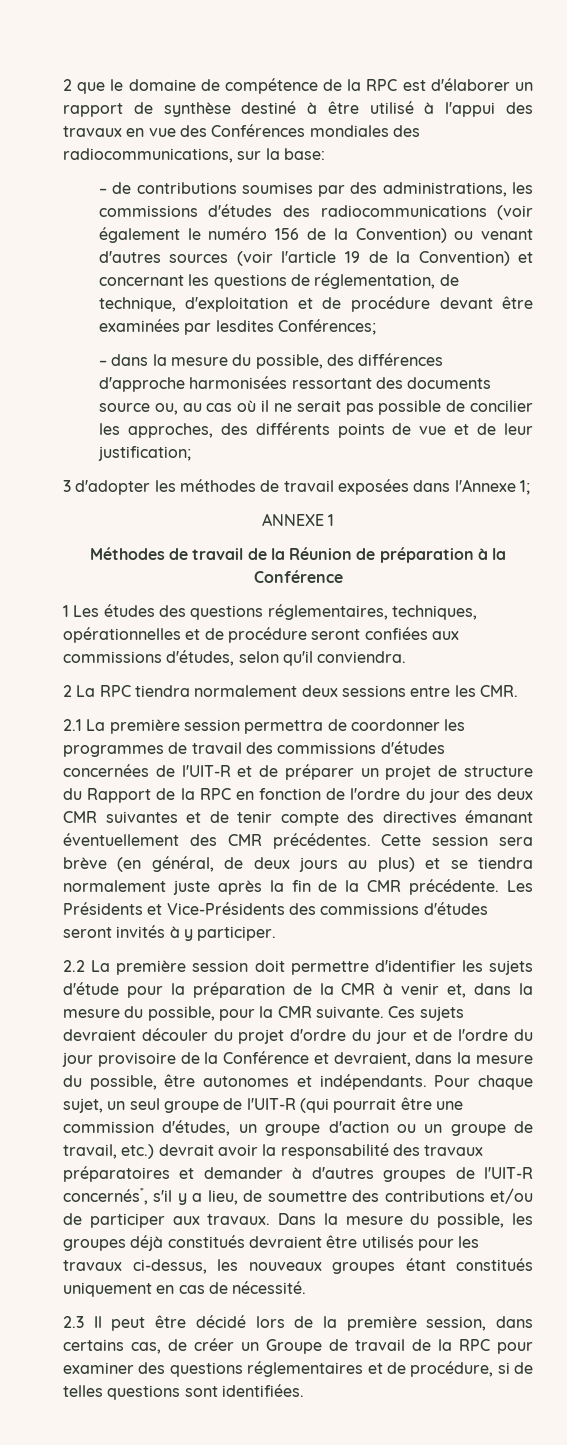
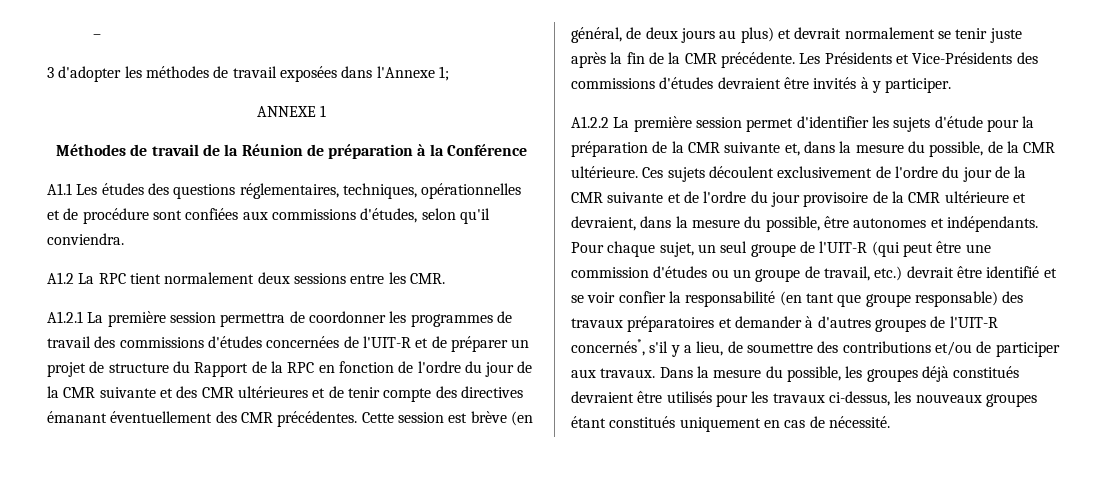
- 2 que le domaine de compétence de la RPC est d'élaborer un rapport de synthèse destiné à être utilisé à l'appui des travaux en vue des Conférences mondiales des radiocommunications, sur la base:
- – de contributions soumises par des administrations, les commissions d'études des radiocommunications (voir également le numéro 156 de la Convention) ou venant d'autres sources (voir l'article 19 de la Convention) et concernant les questions de réglementation, de technique, d'exploitation et de procédure devant être examinées par lesdites Conférences;
- – dans la mesure du possible, des différences d'approche harmonisées ressortant des documents source ou, au cas où il ne serait pas possible de concilier les approches, des différents points de vue et de leur justification;
+ –
- 1 Les études des questions réglementaires, techniques, opérationnelles et de procédure seront confiées aux commissions d'études, selon qu'il conviendra.
+ A1.1 Les études des questions réglementaires, techniques, opérationnelles et de procédure sont confiées aux commissions d'études, selon qu'il conviendra.
- 2 La RPC tiendra normalement deux sessions entre les CMR.
+ A1.2 La RPC tient normalement deux sessions entre les CMR.
- 2.1 La première session permettra de coordonner les programmes de travail des commissions d'études concernées de l'UIT-R et de préparer un projet de structure du Rapport de la RPC en fonction de l'ordre du jour des deux CMR suivantes et de tenir compte des directives émanant éventuellement des CMR précédentes.
+ A1.2.1 La première session permettra de coordonner les programmes de travail des commissions d'études concernées de l'UIT-R et de préparer un projet de structure du Rapport de la RPC en fonction de l'ordre du jour de la CMR suivante et des CMR ultérieures et de tenir compte des directives émanant éventuellement des CMR précédentes.
- Cette session sera brève (en général, de deux jours au plus) et se tiendra normalement juste après la fin de la CMR précédente.
+ Cette session est brève (en général, de deux jours au plus) et devrait normalement se tenir juste après la fin de la CMR précédente.
- Les Présidents et Vice-Présidents des commissions d'études seront invités à y participer.
+ Les Présidents et Vice-Présidents des commissions d'études devraient être invités à y participer.
- 2.2 La première session doit permettre d'identifier les sujets d'étude pour la préparation de la CMR à venir et, dans la mesure du possible, pour la CMR suivante.
+ A1.2.2 La première session permet d'identifier les sujets d'étude pour la préparation de la CMR suivante et, dans la mesure du possible, de la CMR ultérieure.
- Ces sujets devraient découler du projet d'ordre du jour et de l'ordre du jour provisoire de la Conférence et devraient, dans la mesure du possible, être autonomes et indépendants.
+ Ces sujets découlent exclusivement de l'ordre du jour de la CMR suivante et de l'ordre du jour provisoire de la CMR ultérieure et devraient, dans la mesure du possible, être autonomes et indépendants.
- Pour chaque sujet, un seul groupe de l'UIT-R (qui pourrait être une commission d'études, un groupe d'action ou un groupe de travail, etc.) devrait avoir la responsabilité des travaux préparatoires et demander à d'autres groupes de l'UIT-R concernés*, s'il y a lieu, de soumettre des contributions et/ou de participer aux travaux.
+ Pour chaque sujet, un seul groupe de l'UIT-R (qui peut être une commission d'études ou un groupe de travail, etc.) devrait être identifié et se voir confier la responsabilité (en tant que groupe responsable) des travaux préparatoires et demander à d'autres groupes de l'UIT-R concernés*, s'il y a lieu, de soumettre des contributions et/ou de participer aux travaux.
- 2.3 Il peut être décidé lors de la première session, dans certains cas, de créer un Groupe de travail de la RPC pour examiner des questions réglementaires et de procédure, si de telles questions sont identifiées.

